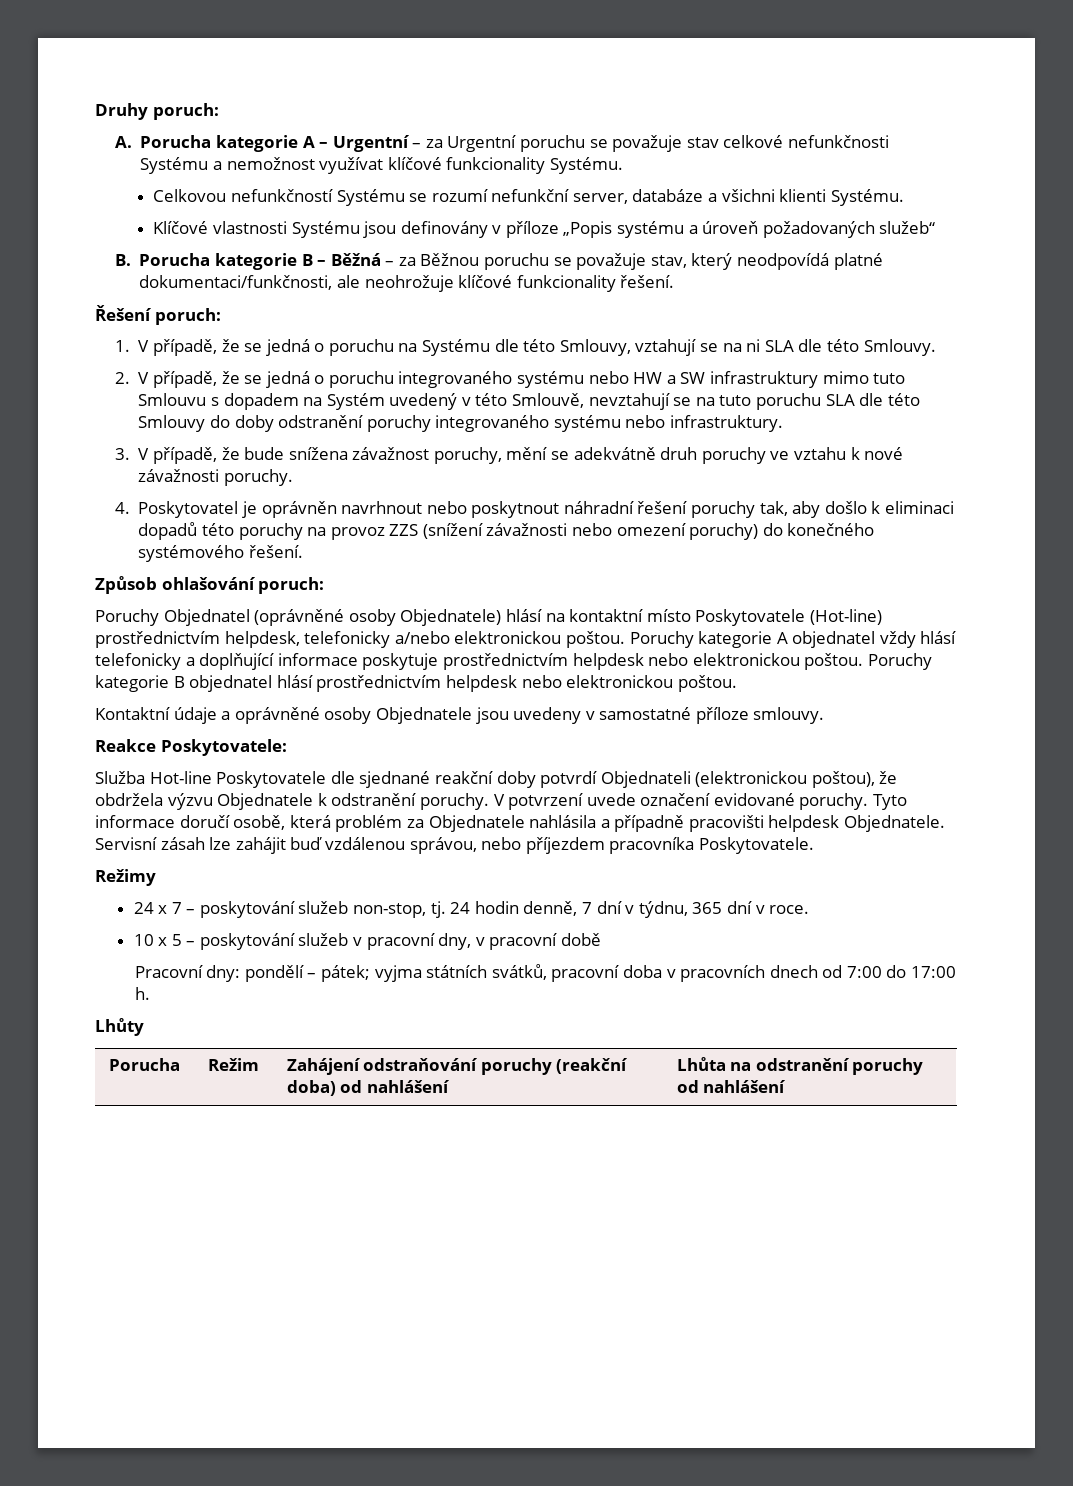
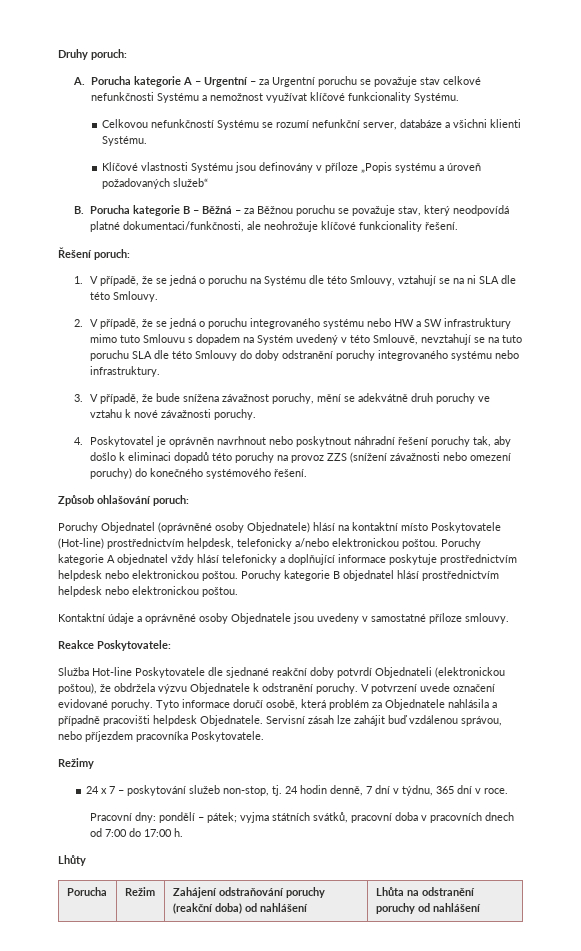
- 10 x 5 – poskytování služeb v pracovní dny, v pracovní době

